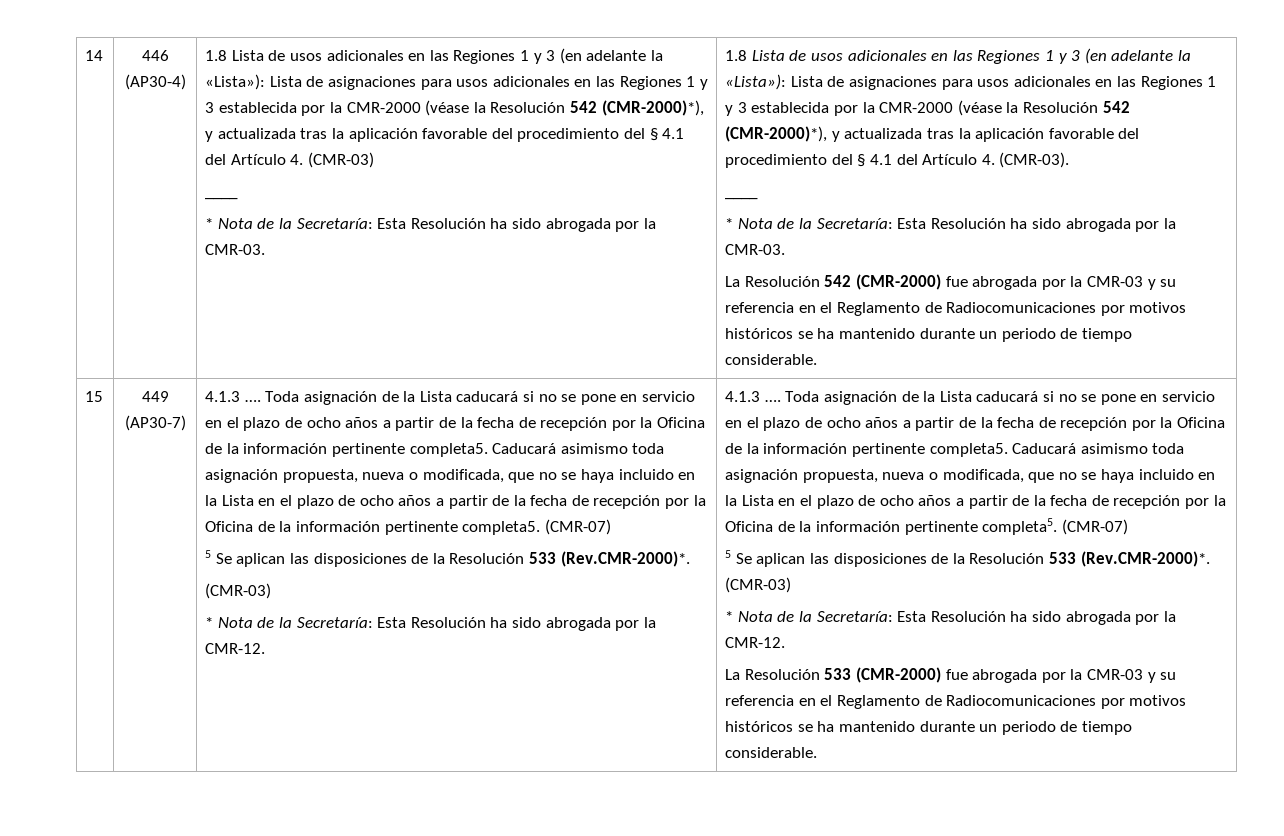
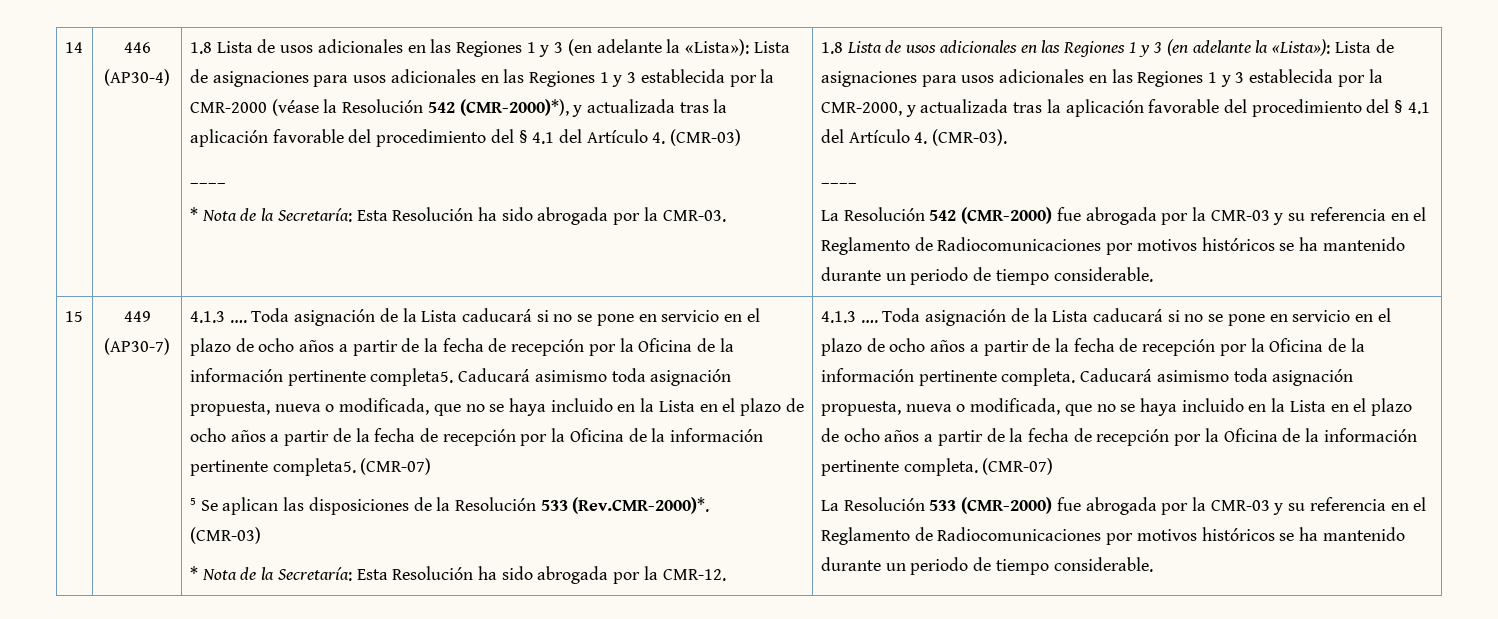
- 1.8 Lista de usos adicionales en las Regiones 1 y 3 (en adelante la «Lista»): Lista de asignaciones para usos adicionales en las Regiones 1 y 3 establecida por la CMR-2000 (véase la Resolución 542 (CMR-2000)*), y actualizada tras la aplicación favorable del procedimiento del § 4.1 del Artículo 4. (CMR-03).
+ 1.8 Lista de usos adicionales en las Regiones 1 y 3 (en adelante la «Lista»): Lista de asignaciones para usos adicionales en las Regiones 1 y 3 establecida por la CMR-2000, y actualizada tras la aplicación favorable del procedimiento del § 4.1 del Artículo 4. (CMR-03).
  ____
- * Nota de la Secretaría: Esta Resolución ha sido abrogada por la CMR-03.
- * Nota de la Secretaría: Esta Resolución ha sido abrogada por la CMR-12. | 4.1.3 …. Toda asignación de la Lista caducará si no se pone en servicio en el plazo de ocho años a partir de la fecha de recepción por la Oficina de la información pertinente completa5. Caducará asimismo toda asignación propuesta, nueva o modificada, que no se haya incluido en la Lista en el plazo de ocho años a partir de la fecha de recepción por la Oficina de la información pertinente completa5. (CMR-07)
- 5 Se aplican las disposiciones de la Resolución 533 (Rev.CMR-2000)*. (CMR-03)
- * Nota de la Secretaría: Esta Resolución ha sido abrogada por la CMR-12.
+ * Nota de la Secretaría: Esta Resolución ha sido abrogada por la CMR-12. | 4.1.3 …. Toda asignación de la Lista caducará si no se pone en servicio en el plazo de ocho años a partir de la fecha de recepción por la Oficina de la información pertinente completa. Caducará asimismo toda asignación propuesta, nueva o modificada, que no se haya incluido en la Lista en el plazo de ocho años a partir de la fecha de recepción por la Oficina de la información pertinente completa. (CMR-07)

